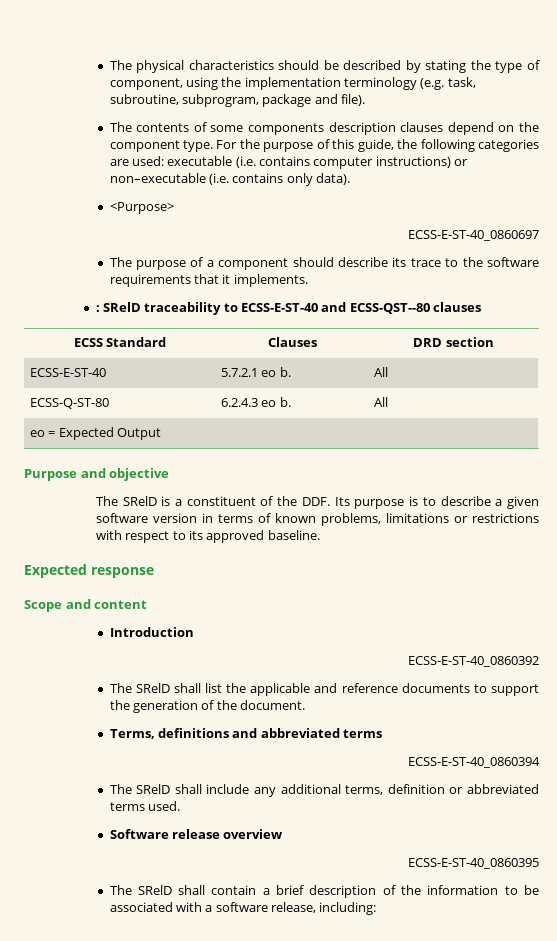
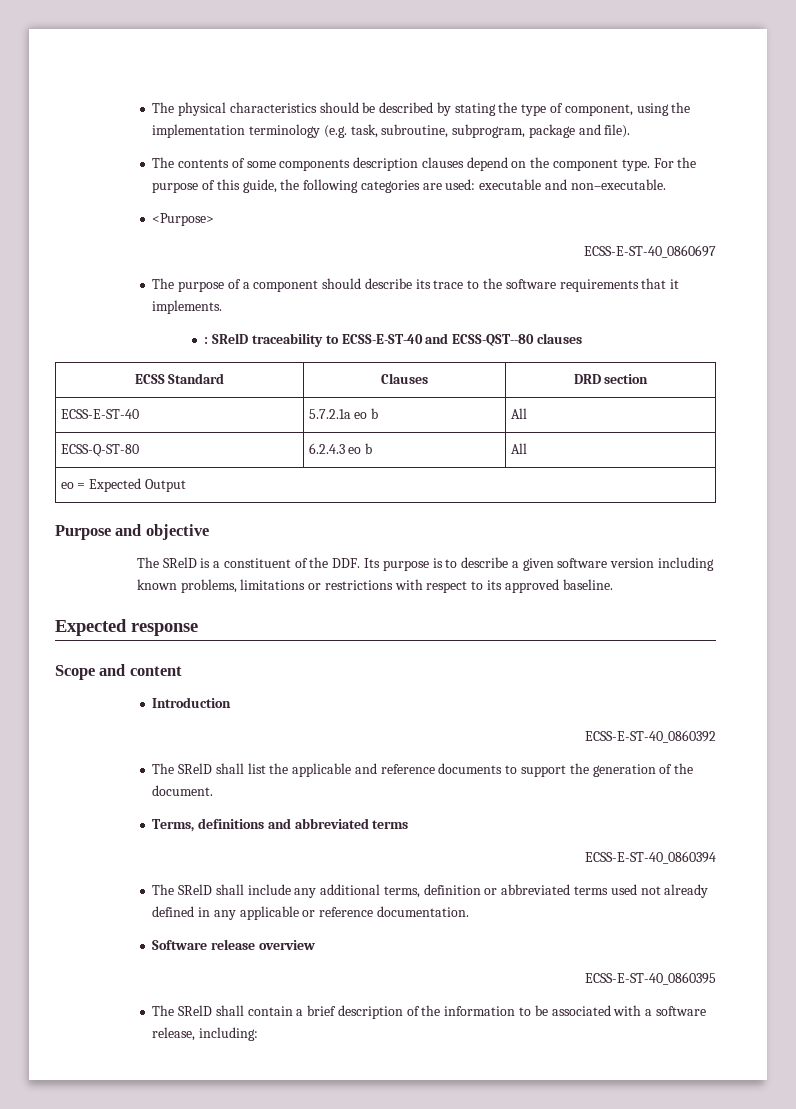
- For the purpose of this guide, the following categories are used: executable (i.e. contains computer instructions) or non–executable (i.e. contains only data).
+ For the purpose of this guide, the following categories are used: executable and non–executable.
- ECSS-E-ST-40 | 5.7.2.1 eo b. | All
+ ECSS-E-ST-40 | 5.7.2.1a eo b | All
- ECSS-Q-ST-80 | 6.2.4.3 eo b. | All
+ ECSS-Q-ST-80 | 6.2.4.3 eo b | All
- The SRelD is a constituent of the DDF. Its purpose is to describe a given software version in terms of known problems, limitations or restrictions with respect to its approved baseline.
+ The SRelD is a constituent of the DDF. Its purpose is to describe a given software version including known problems, limitations or restrictions with respect to its approved baseline.
- The SRelD shall include any additional terms, definition or abbreviated terms used.
+ The SRelD shall include any additional terms, definition or abbreviated terms used not already defined in any applicable or reference documentation.

